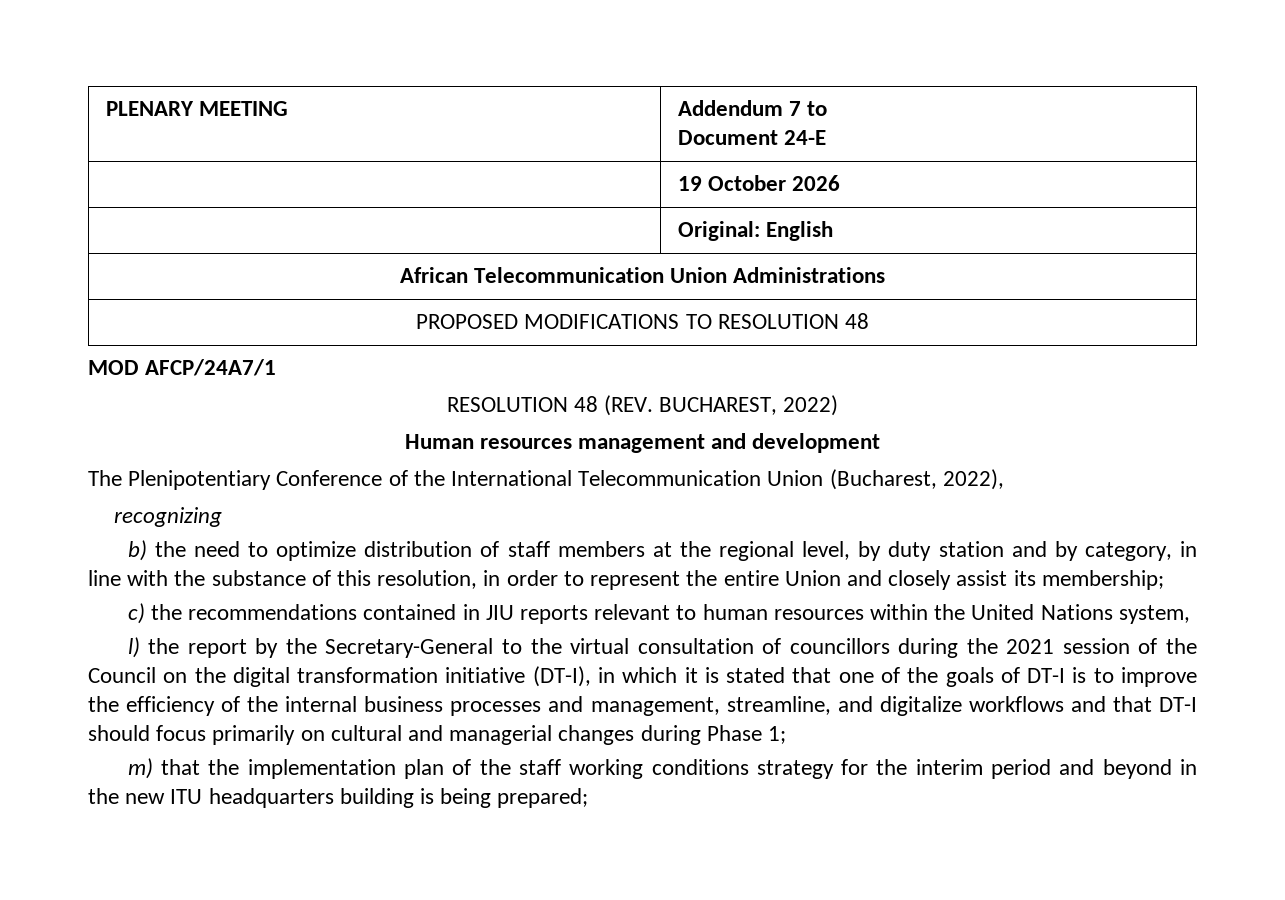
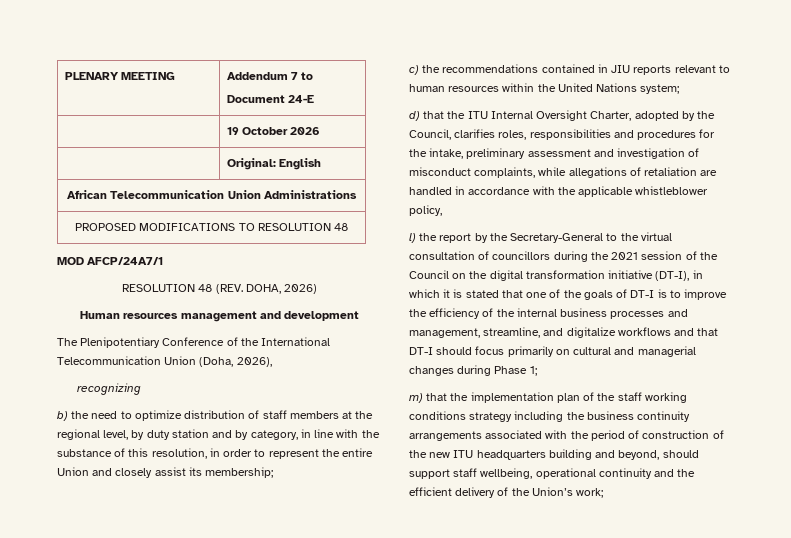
- RESOLUTION 48 (REV. BUCHAREST, 2022)
+ RESOLUTION 48 (REV. DOHA, 2026)
- The Plenipotentiary Conference of the International Telecommunication Union (Bucharest, 2022),
+ The Plenipotentiary Conference of the International Telecommunication Union (Doha, 2026),
- c) the recommendations contained in JIU reports relevant to human resources within the United Nations system,
+ c) the recommendations contained in JIU reports relevant to human resources within the United Nations system;
+ d) that the ITU Internal Oversight Charter, adopted by the Council, clarifies roles, responsibilities and procedures for the intake, preliminary assessment and investigation of misconduct complaints, while allegations of retaliation are handled in accordance with the applicable whistleblower policy,
- m) that the implementation plan of the staff working conditions strategy for the interim period and beyond in the new ITU headquarters building is being prepared;
+ m) that the implementation plan of the staff working conditions strategy including the business continuity arrangements associated with the period of construction of the new ITU headquarters building and beyond, should support staff wellbeing, operational continuity and the efficient delivery of the Union’s work;

